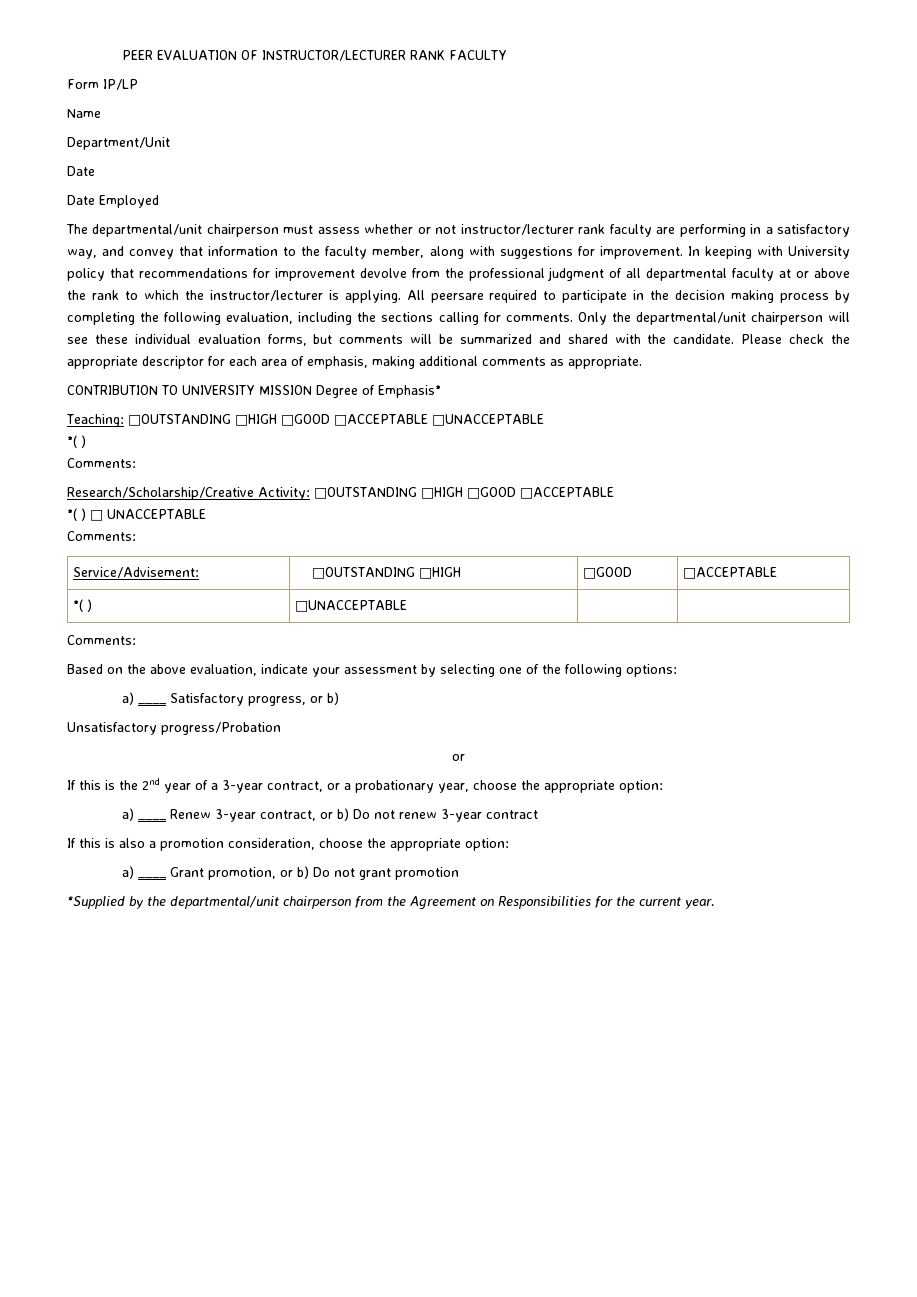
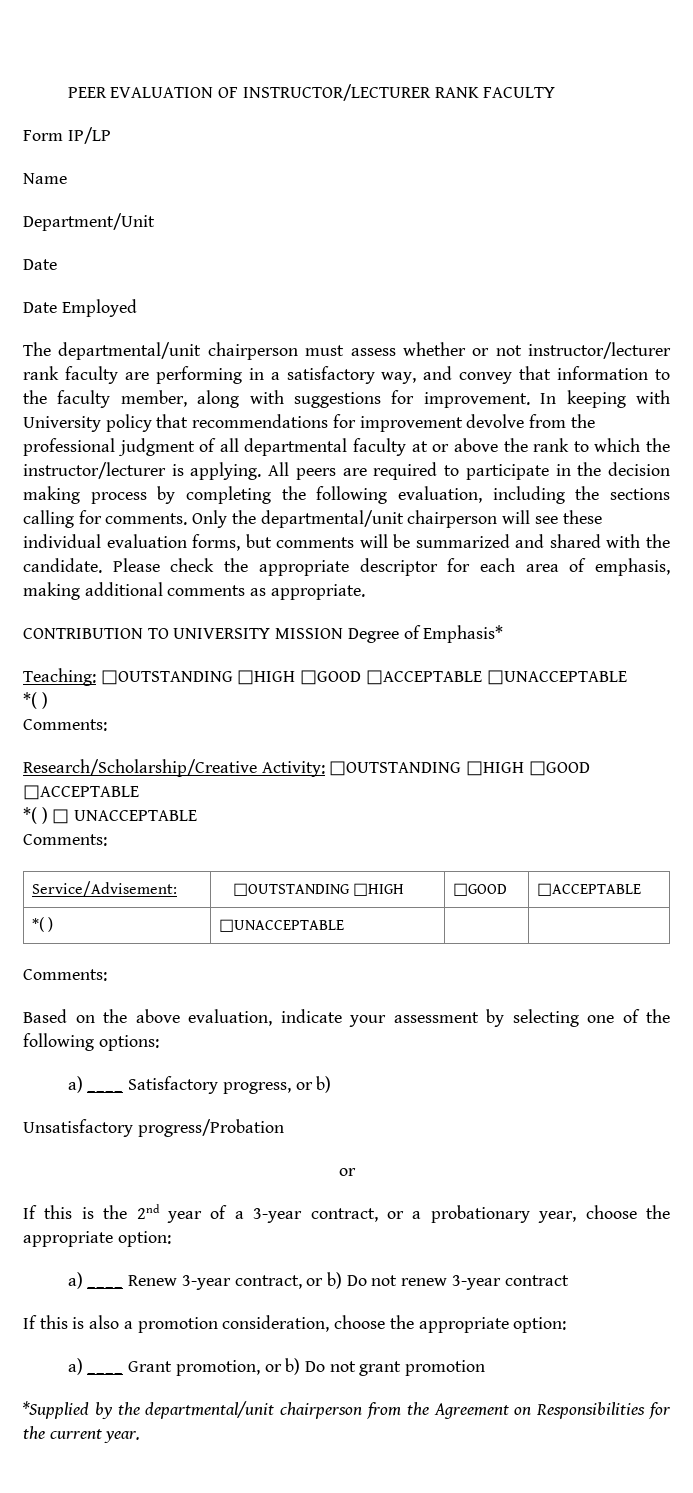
- All peersare required to participate in the decision making process by completing the following evaluation, including the sections calling for comments.
+ All peers are required to participate in the decision making process by completing the following evaluation, including the sections calling for comments.

